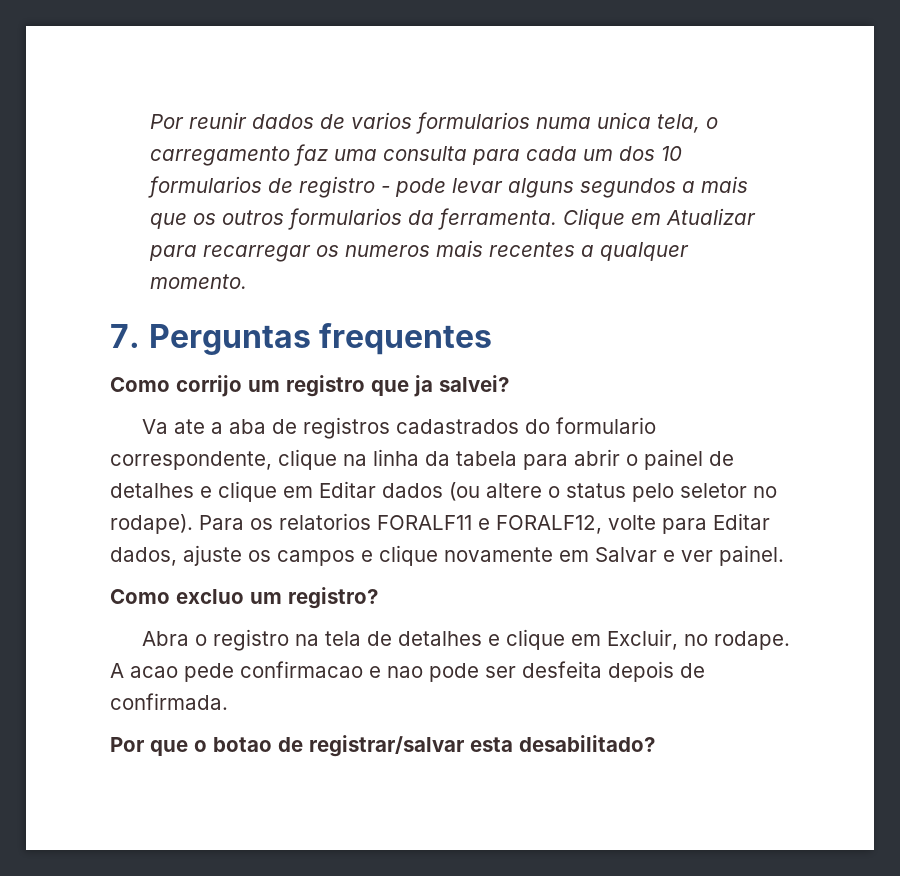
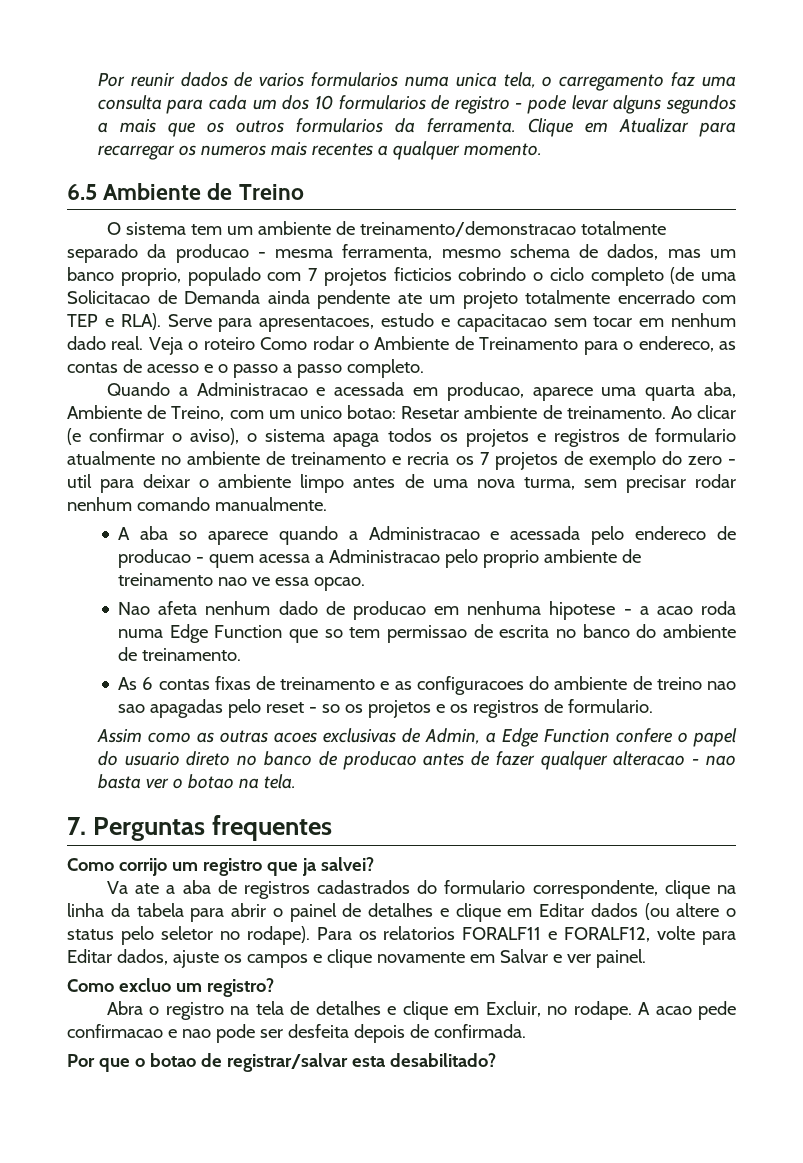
+ 6.5 Ambiente de Treino
+ O sistema tem um ambiente de treinamento/demonstracao totalmente separado da producao - mesma ferramenta, mesmo schema de dados, mas um banco proprio, populado com 7 projetos ficticios cobrindo o ciclo completo (de uma Solicitacao de Demanda ainda pendente ate um projeto totalmente encerrado com TEP e RLA). Serve para apresentacoes, estudo e capacitacao sem tocar em nenhum dado real. Veja o roteiro Como rodar o Ambiente de Treinamento para o endereco, as contas de acesso e o passo a passo completo.
+ Quando a Administracao e acessada em producao, aparece uma quarta aba, Ambiente de Treino, com um unico botao: Resetar ambiente de treinamento. Ao clicar (e confirmar o aviso), o sistema apaga todos os projetos e registros de formulario atualmente no ambiente de treinamento e recria os 7 projetos de exemplo do zero - util para deixar o ambiente limpo antes de uma nova turma, sem precisar rodar nenhum comando manualmente.
+ A aba so aparece quando a Administracao e acessada pelo endereco de producao - quem acessa a Administracao pelo proprio ambiente de treinamento nao ve essa opcao.
+ Nao afeta nenhum dado de producao em nenhuma hipotese - a acao roda numa Edge Function que so tem permissao de escrita no banco do ambiente de treinamento.
+ As 6 contas fixas de treinamento e as configuracoes do ambiente de treino nao sao apagadas pelo reset - so os projetos e os registros de formulario.
+ Assim como as outras acoes exclusivas de Admin, a Edge Function confere o papel do usuario direto no banco de producao antes de fazer qualquer alteracao - nao basta ver o botao na tela.

